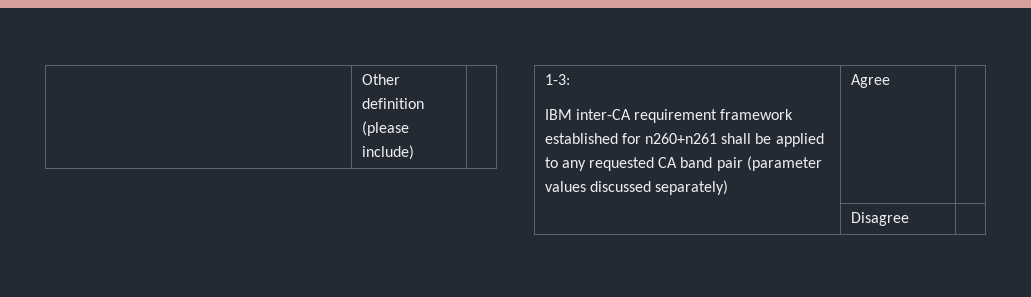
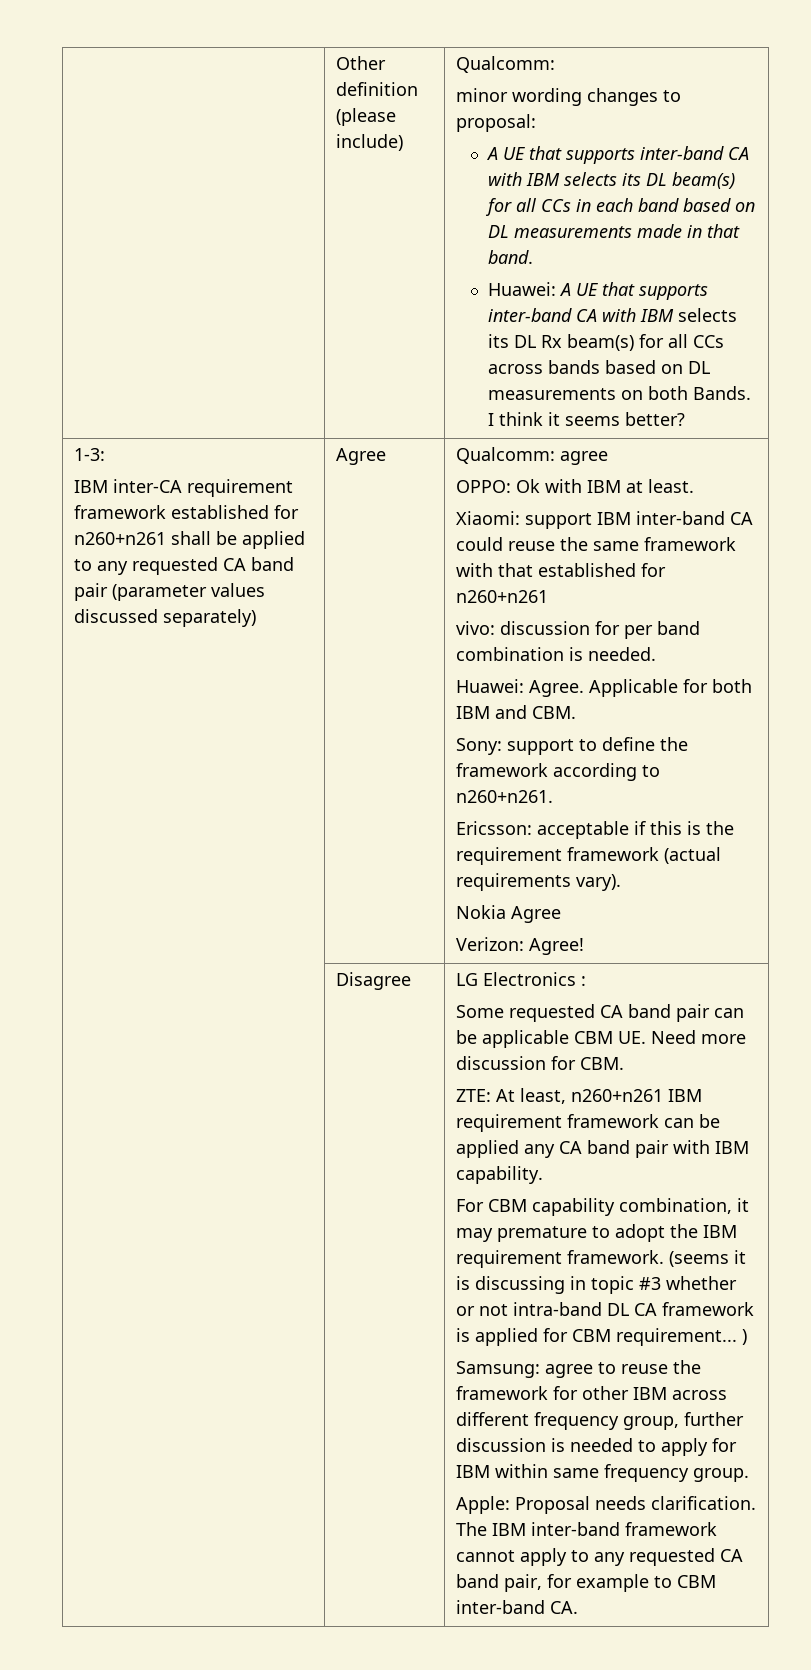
- Other definition (please include)
+ Other definition (please include) | Qualcomm:
+ minor wording changes to proposal:
+ A UE that supports inter-band CA with IBM selects its DL beam(s) for all CCs in each band based on DL measurements made in that band.
+ Huawei: A UE that supports inter-band CA with IBM selects its DL Rx beam(s) for all CCs across bands based on DL measurements on both Bands. I think it seems better?
- | Disagree |
+ Qualcomm: agree
+ OPPO: Ok with IBM at least.
+ Xiaomi: support IBM inter-band CA could reuse the same framework with that established for n260+n261
+ vivo: discussion for per band combination is needed.
+ Huawei: Agree. Applicable for both IBM and CBM.
+ Sony: support to define the framework according to n260+n261.
+ Ericsson: acceptable if this is the requirement framework (actual requirements vary).
+ Nokia Agree
+ Verizon: Agree!
+ | Disagree | LG Electronics :
+ Some requested CA band pair can be applicable CBM UE. Need more discussion for CBM.
+ ZTE: At least, n260+n261 IBM requirement framework can be applied any CA band pair with IBM capability.
+ For CBM capability combination, it may premature to adopt the IBM requirement framework. (seems it is discussing in topic #3 whether or not intra-band DL CA framework is applied for CBM requirement... )
+ Samsung: agree to reuse the framework for other IBM across different frequency group, further discussion is needed to apply for IBM within same frequency group.
+ Apple: Proposal needs clarification. The IBM inter-band framework cannot apply to any requested CA band pair, for example to CBM inter-band CA.

